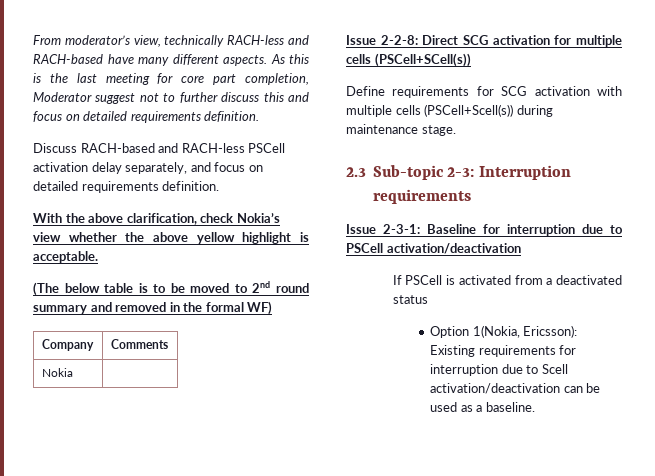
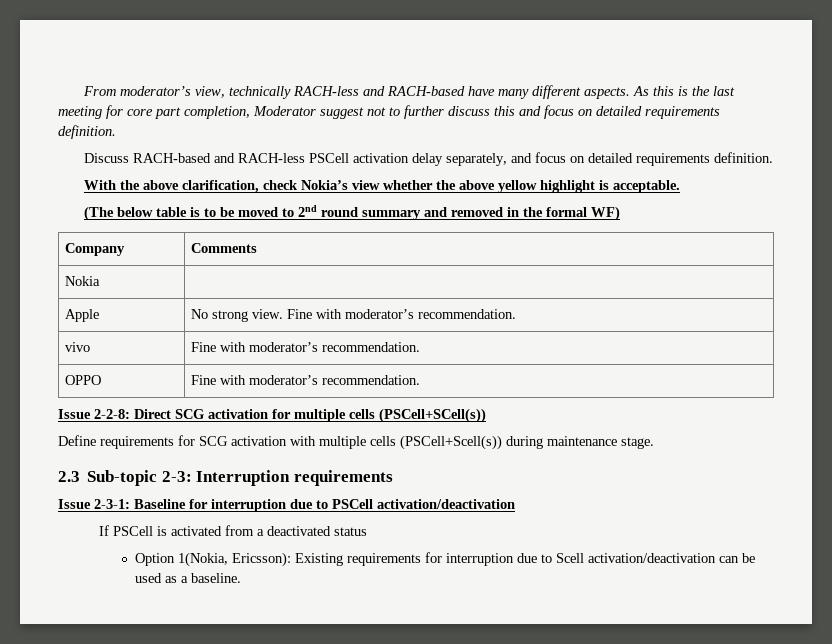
+ Apple | No strong view. Fine with moderator’s recommendation.
+ vivo | Fine with moderator’s recommendation.
+ OPPO | Fine with moderator’s recommendation.

